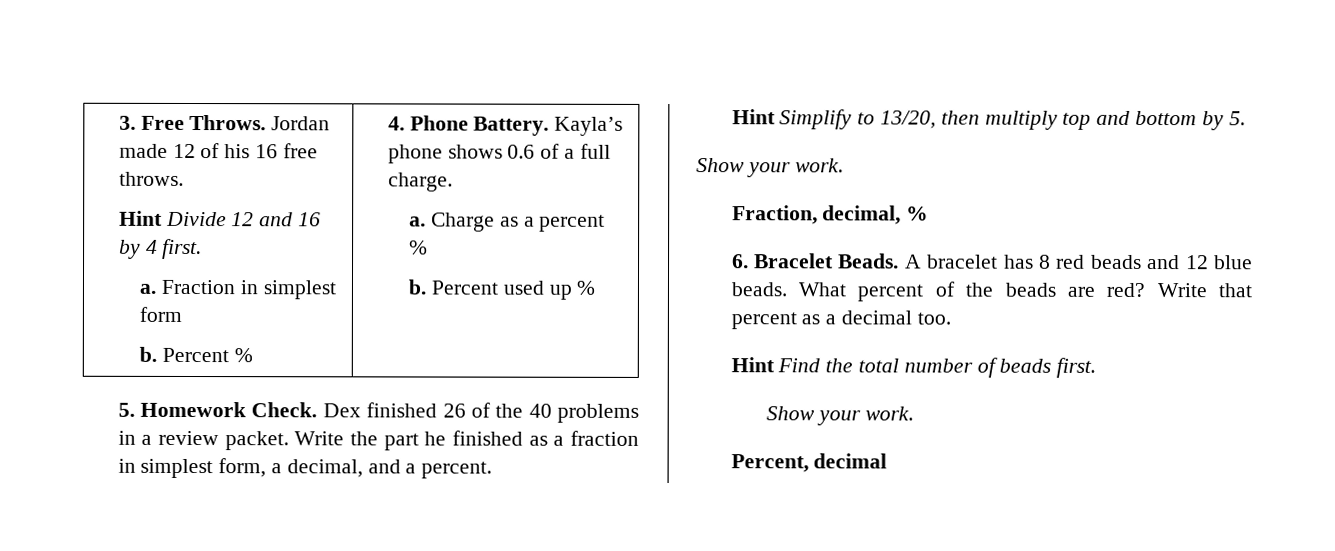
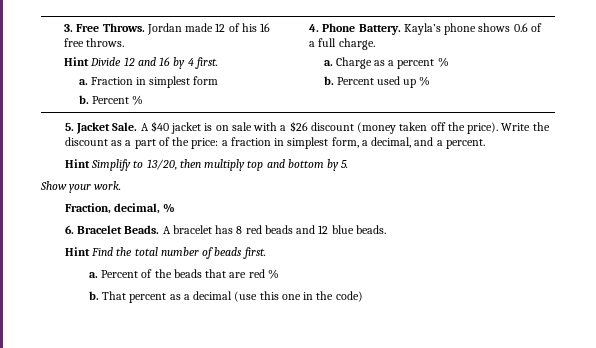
- 5. Homework Check. Dex finished 26 of the 40 problems in a review packet. Write the part he finished as a fraction in simplest form, a decimal, and a percent.
+ 5. Jacket Sale. A $40 jacket is on sale with a $26 discount (money taken off the price). Write the discount as a part of the price: a fraction in simplest form, a decimal, and a percent.
- What percent of the beads are red? Write that percent as a decimal too.
  Hint Find the total number of beads first.
- Show your work.
- Percent, decimal
+ a. Percent of the beads that are red %
+ b. That percent as a decimal (use this one in the code)

